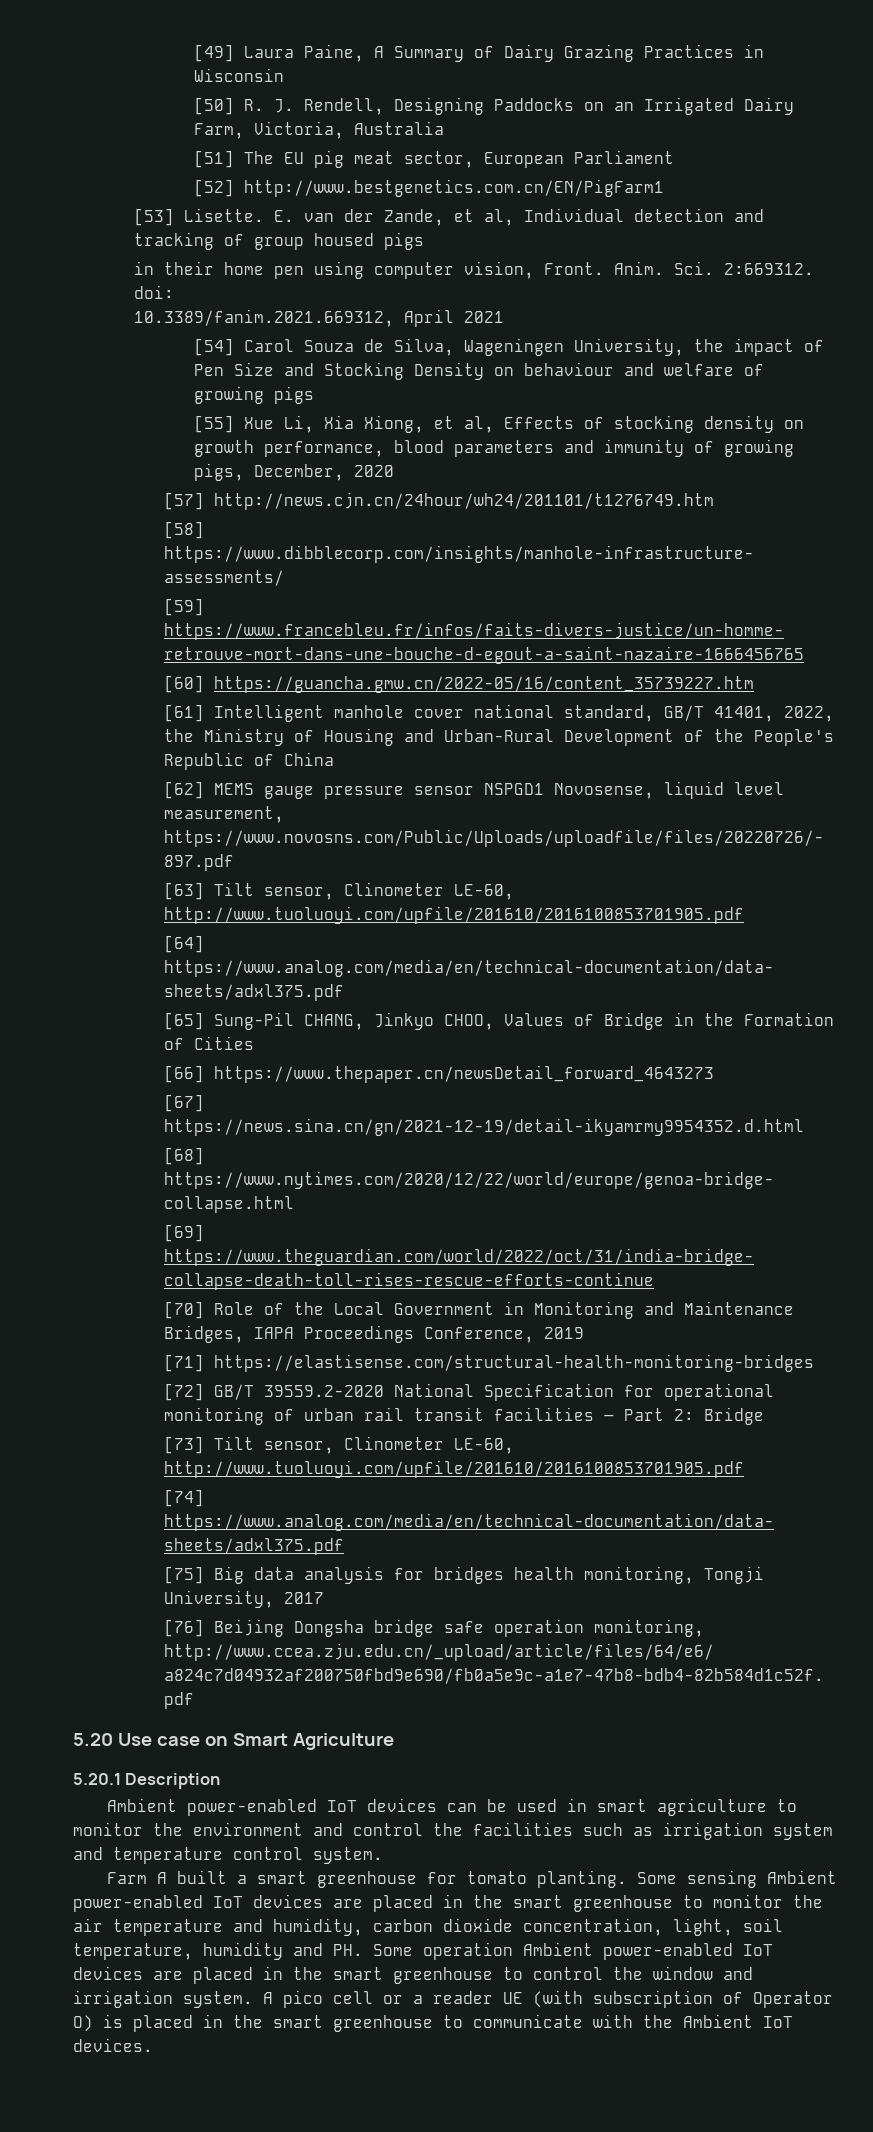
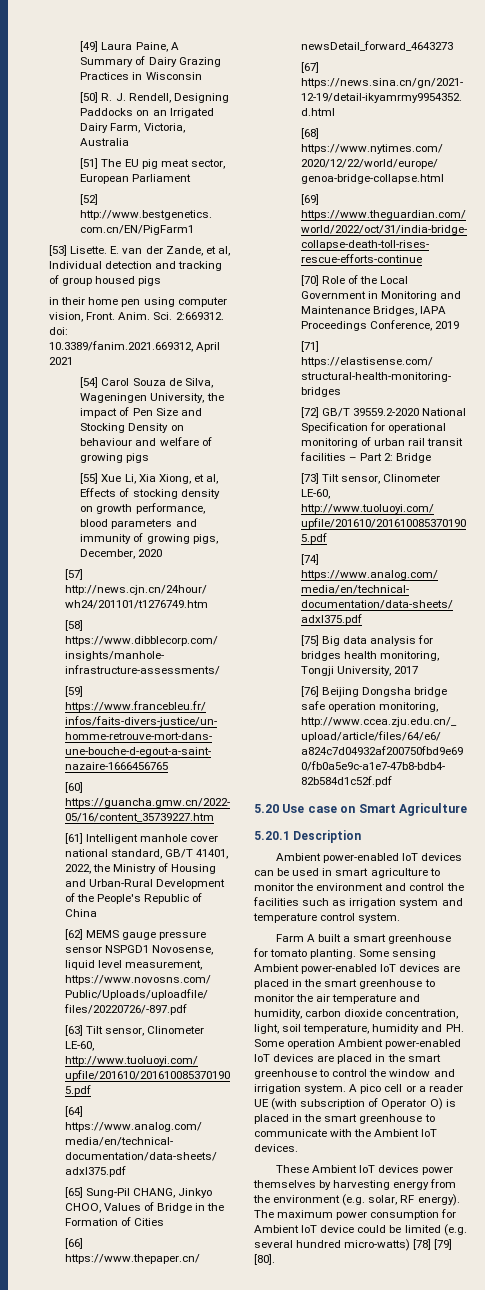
+ These Ambient IoT devices power themselves by harvesting energy from the environment (e.g. solar, RF energy). The maximum power consumption for Ambient IoT device could be limited (e.g. several hundred micro-watts) [78] [79] [80].

